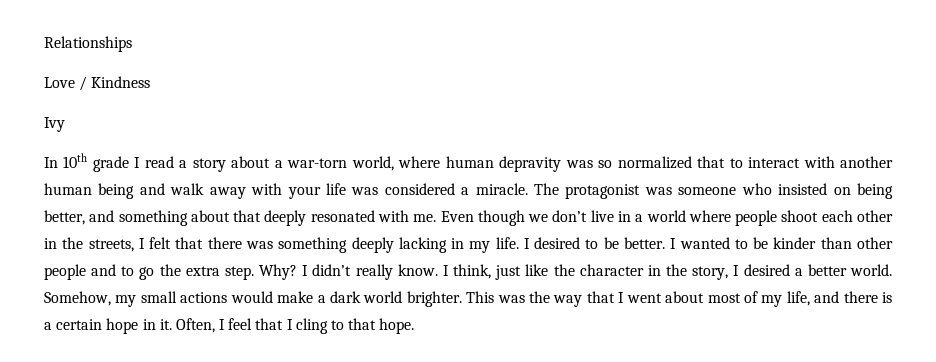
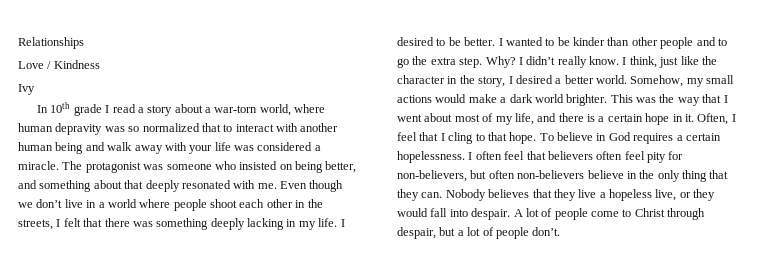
+ To believe in God requires a certain hopelessness. I often feel that believers often feel pity for non-believers, but often non-believers believe in the only thing that they can. Nobody believes that they live a hopeless live, or they would fall into despair. A lot of people come to Christ through despair, but a lot of people don’t.

